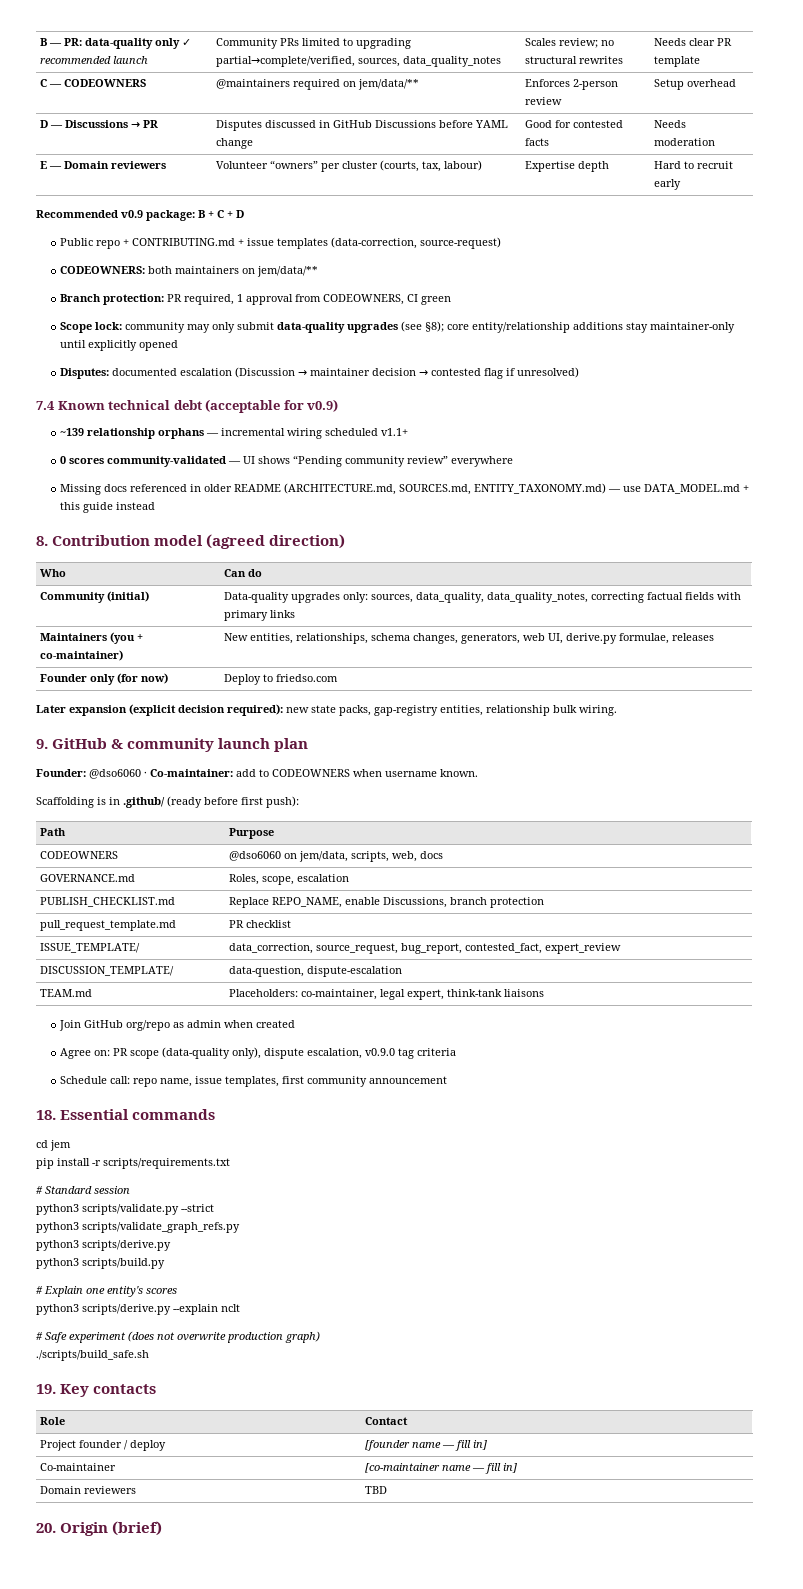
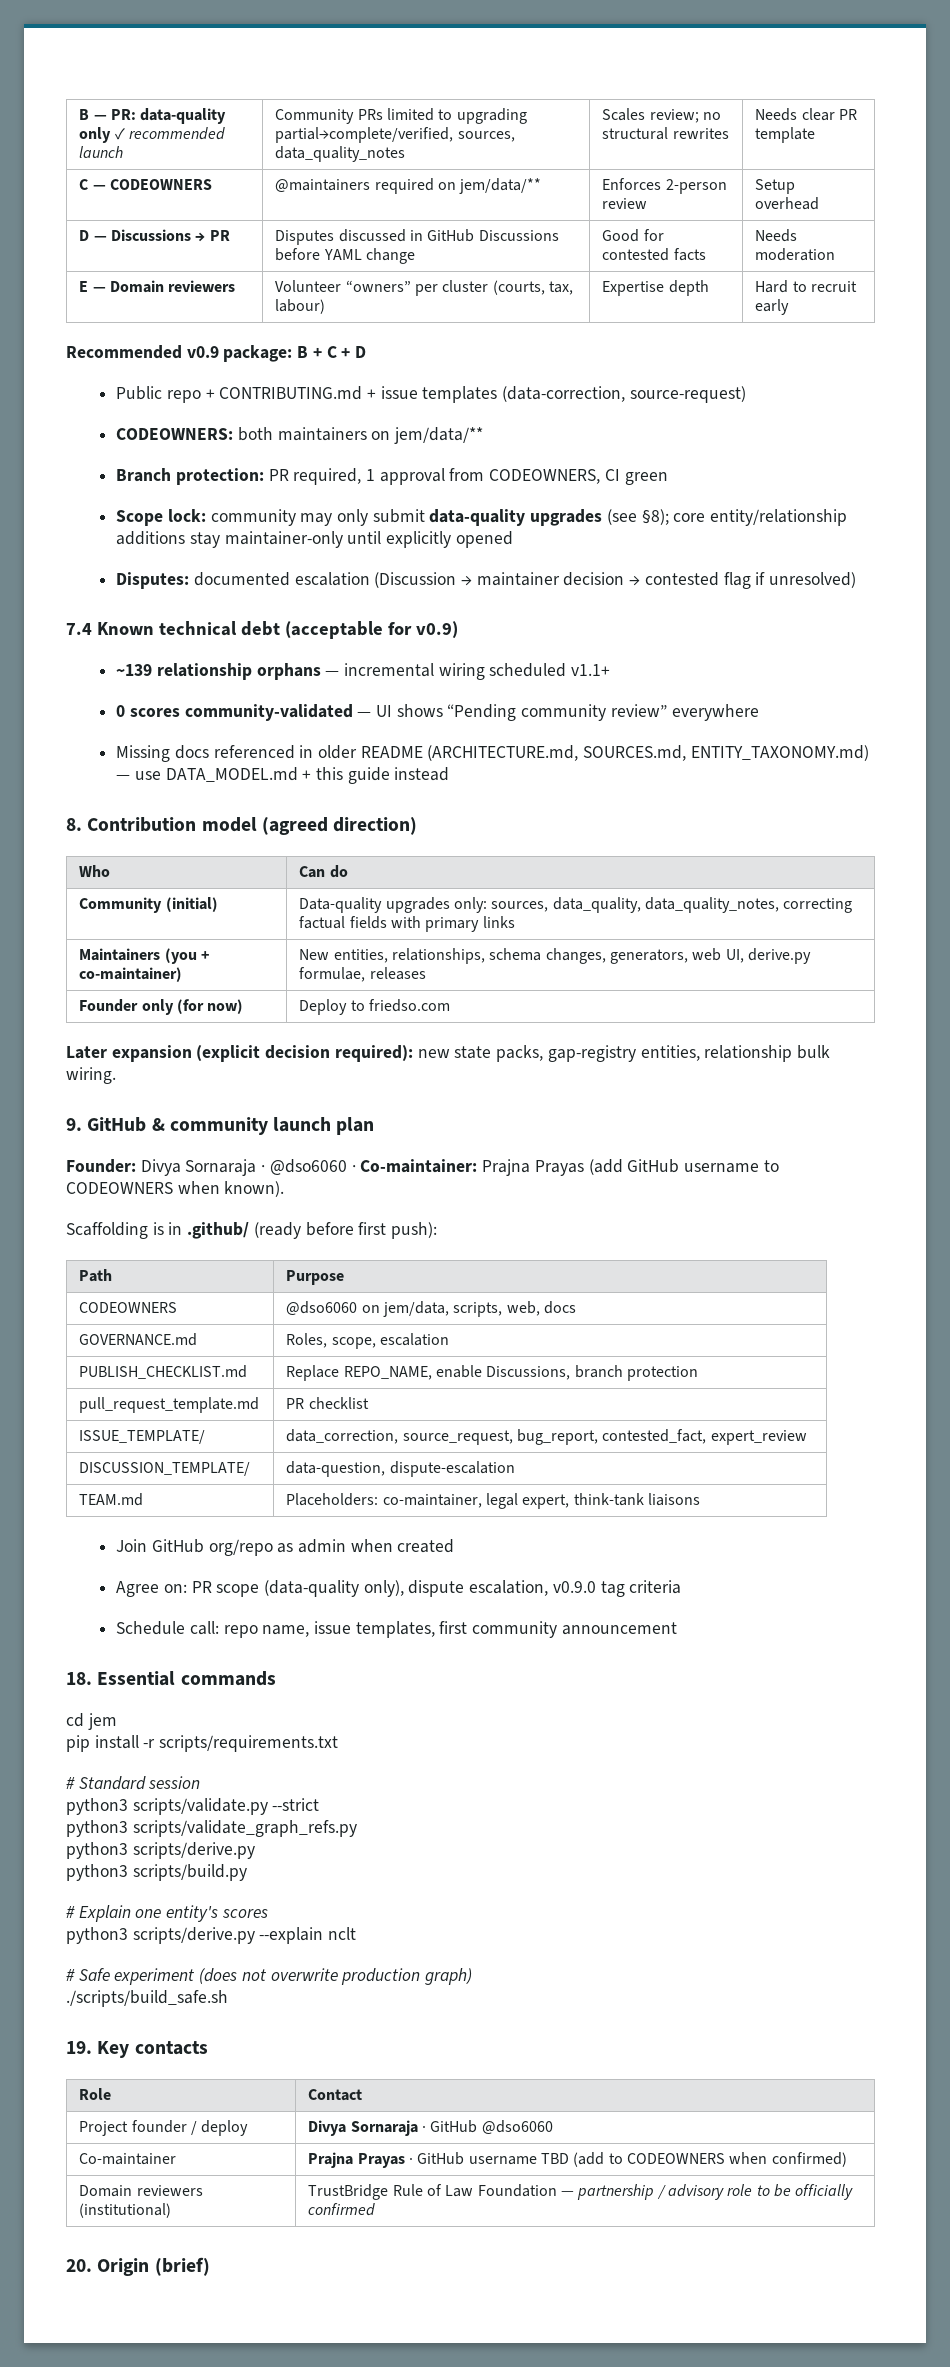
- Founder: @dso6060 · Co-maintainer: add to CODEOWNERS when username known.
+ Founder: Divya Sornaraja · @dso6060 · Co-maintainer: Prajna Prayas (add GitHub username to CODEOWNERS when known).
- Project founder / deploy | [founder name — fill in]
- Co-maintainer | [co-maintainer name — fill in]
- Domain reviewers | TBD
+ Project founder / deploy | Divya Sornaraja · GitHub @dso6060
+ Co-maintainer | Prajna Prayas · GitHub username TBD (add to CODEOWNERS when confirmed)
+ Domain reviewers (institutional) | TrustBridge Rule of Law Foundation — partnership / advisory role to be officially confirmed

